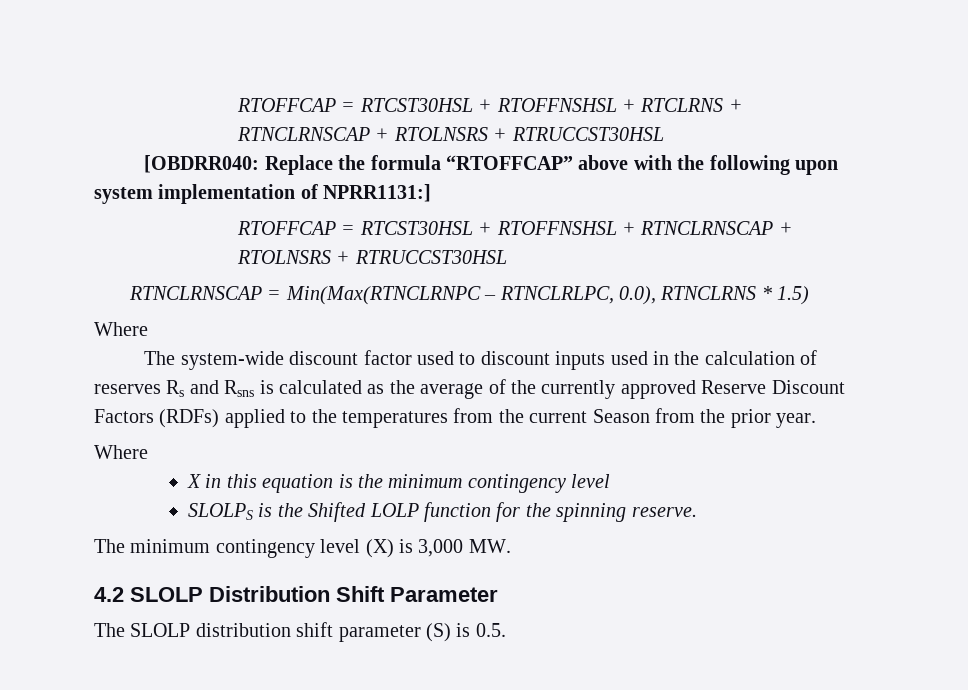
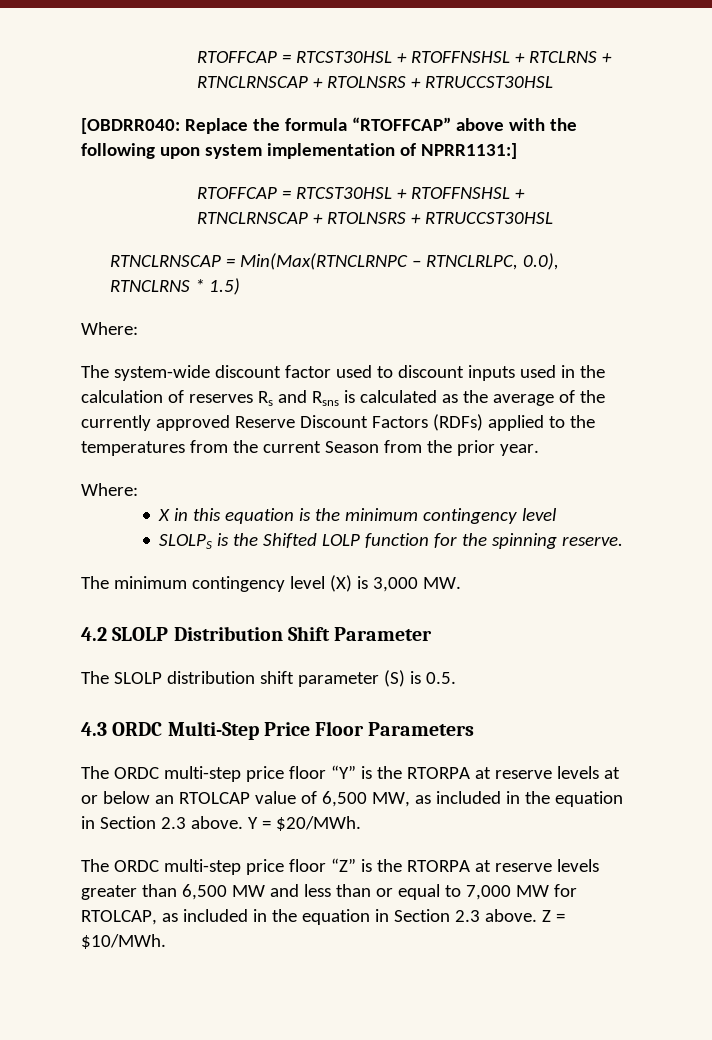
  RTNCLRNSCAP = Min(Max(RTNCLRNPC – RTNCLRLPC, 0.0), RTNCLRNS * 1.5)
- Where
+ Where:
  The system-wide discount factor used to discount inputs used in the calculation of reserves Rs and Rsns is calculated as the average of the currently approved Reserve Discount Factors (RDFs) applied to the temperatures from the current Season from the prior year.
- Where
+ Where:
+ 4.3 ORDC Multi-Step Price Floor Parameters
+ The ORDC multi-step price floor “Y” is the RTORPA at reserve levels at or below an RTOLCAP value of 6,500 MW, as included in the equation in Section 2.3 above. Y = $20/MWh.
+ The ORDC multi-step price floor “Z” is the RTORPA at reserve levels greater than 6,500 MW and less than or equal to 7,000 MW for RTOLCAP, as included in the equation in Section 2.3 above. Z = $10/MWh.

